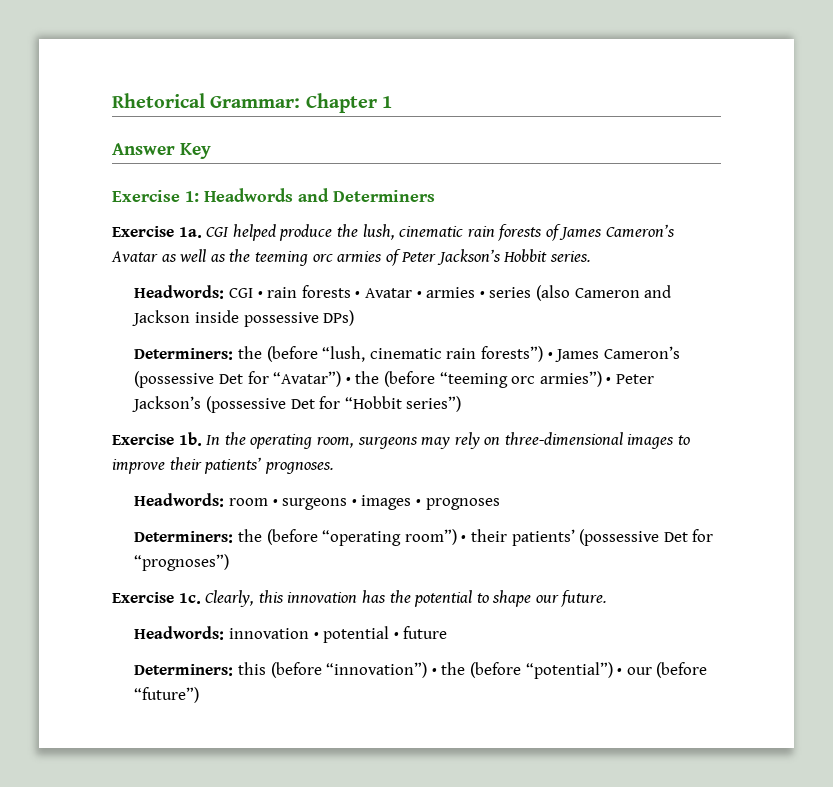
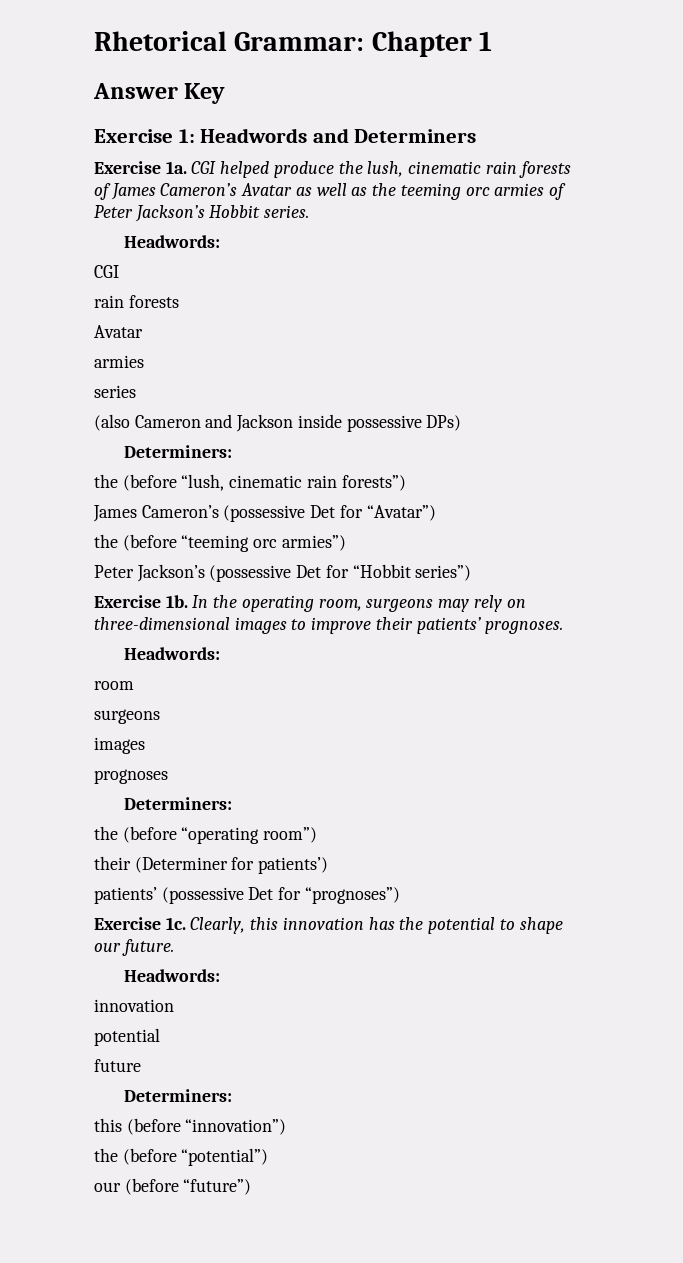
  CGI helped produce the lush, cinematic rain forests of James Cameron’s Avatar as well as the teeming orc armies of Peter Jackson’s Hobbit series.
- Headwords: CGI • rain forests • Avatar • armies • series (also Cameron and Jackson inside possessive DPs)
- Determiners: the (before “lush, cinematic rain forests”) • James Cameron’s (possessive Det for “Avatar”) • the (before “teeming orc armies”) • Peter Jackson’s (possessive Det for “Hobbit series”)
+ Headwords:
+ CGI
+ rain forests
+ Avatar
+ armies
+ series
+ (also Cameron and Jackson inside possessive DPs)
+ Determiners:
+ the (before “lush, cinematic rain forests”)
+ James Cameron’s (possessive Det for “Avatar”)
+ the (before “teeming orc armies”)
+ Peter Jackson’s (possessive Det for “Hobbit series”)
  In the operating room, surgeons may rely on three-dimensional images to improve their patients’ prognoses.
- Headwords: room • surgeons • images • prognoses
- Determiners: the (before “operating room”) • their patients’ (possessive Det for “prognoses”)
+ Headwords:
+ room
+ surgeons
+ images
+ prognoses
+ Determiners:
+ the (before “operating room”)
+ their (Determiner for patients’)
+ patients’ (possessive Det for “prognoses”)
  Clearly, this innovation has the potential to shape our future.
- Headwords: innovation • potential • future
- Determiners: this (before “innovation”) • the (before “potential”) • our (before “future”)
+ Headwords:
+ innovation
+ potential
+ future
+ Determiners:
+ this (before “innovation”)
+ the (before “potential”)
+ our (before “future”)

